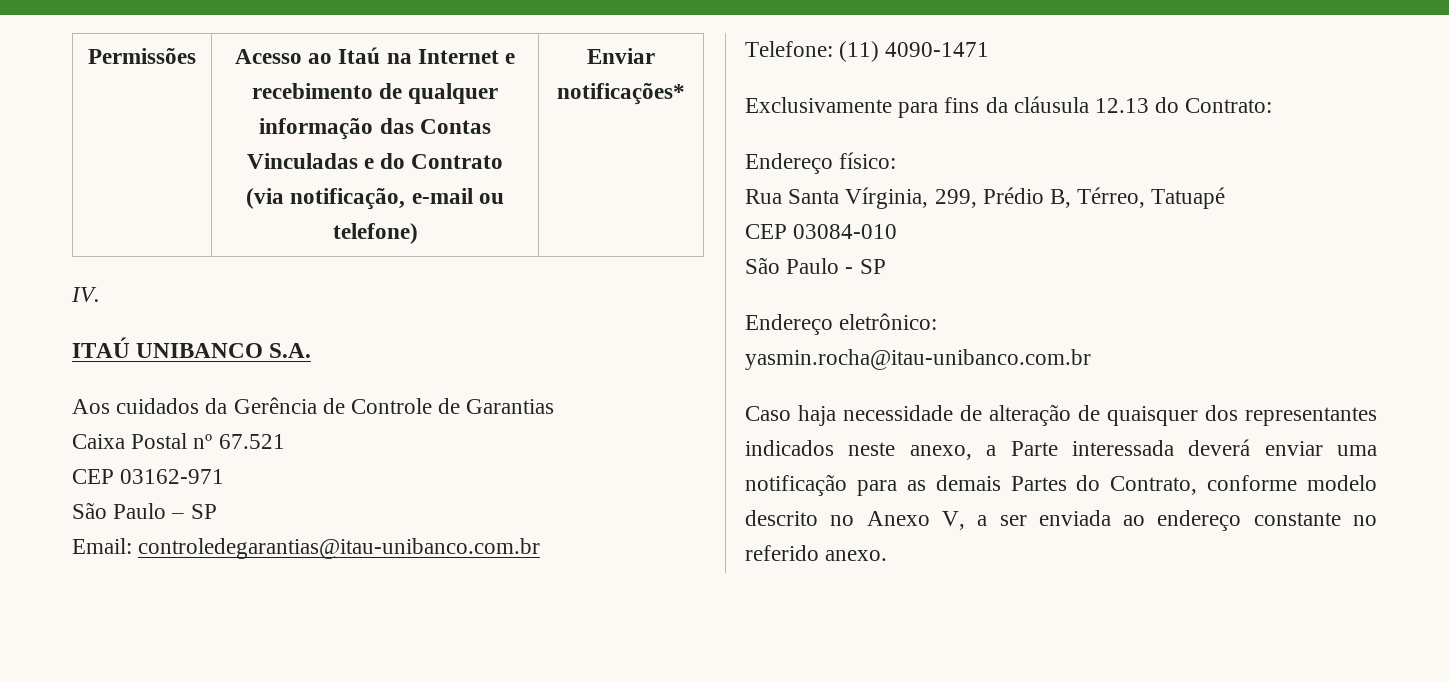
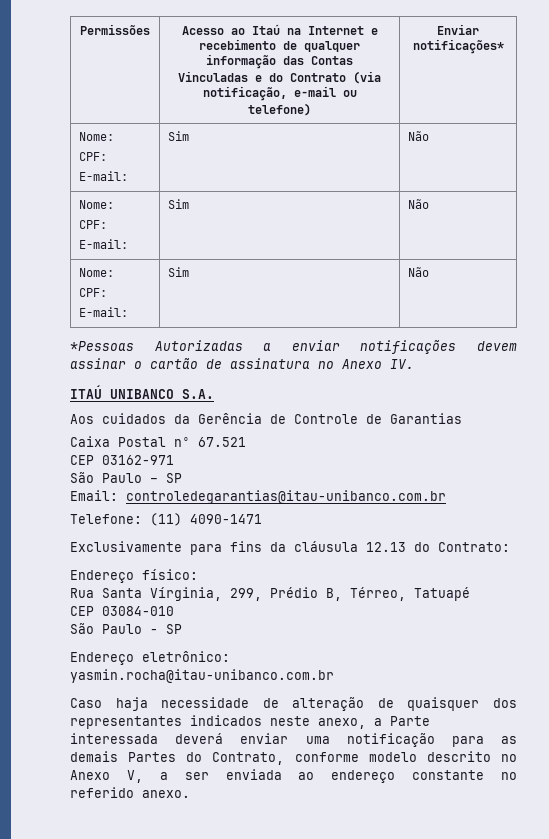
  Permissões | Acesso ao Itaú na Internet e recebimento de qualquer informação das Contas Vinculadas e do Contrato (via notificação, e-mail ou telefone) | Enviar notificações*
- IV.
+ Nome:
+ CPF:
+ E-mail: | Sim | Não
+ Nome:
+ CPF:
+ E-mail: | Sim | Não
+ Nome:
+ CPF:
+ E-mail: | Sim | Não
+ *Pessoas Autorizadas a enviar notificações devem assinar o cartão de assinatura no Anexo IV.

